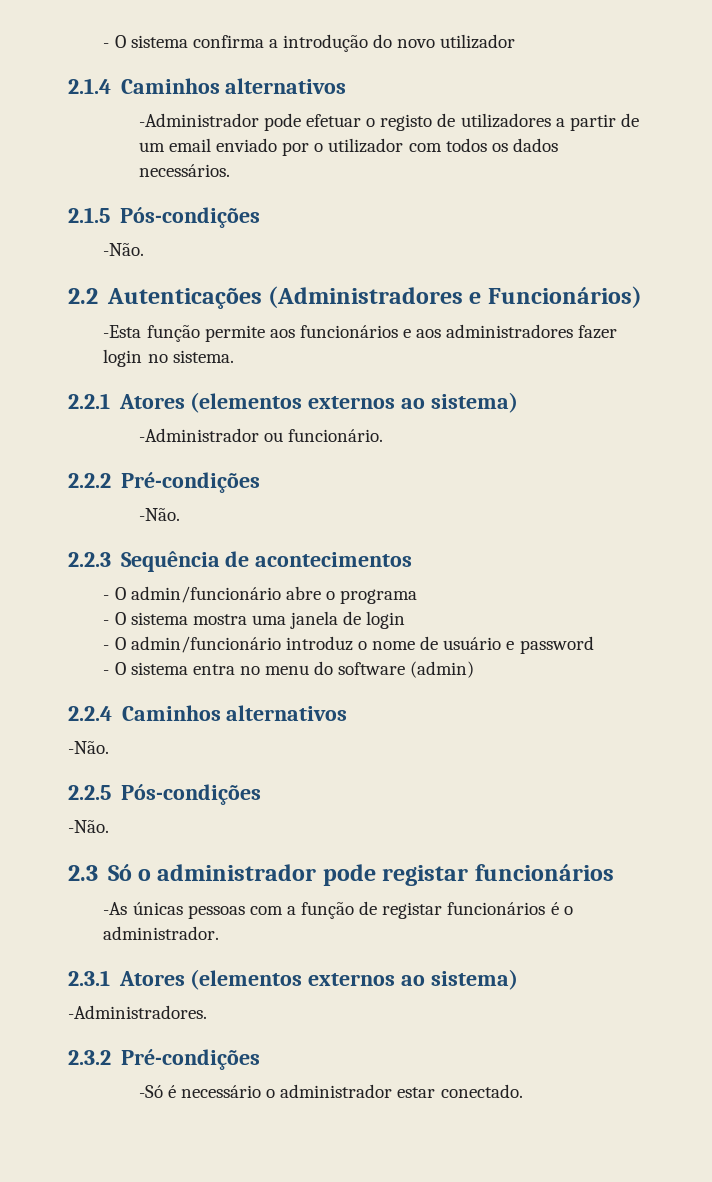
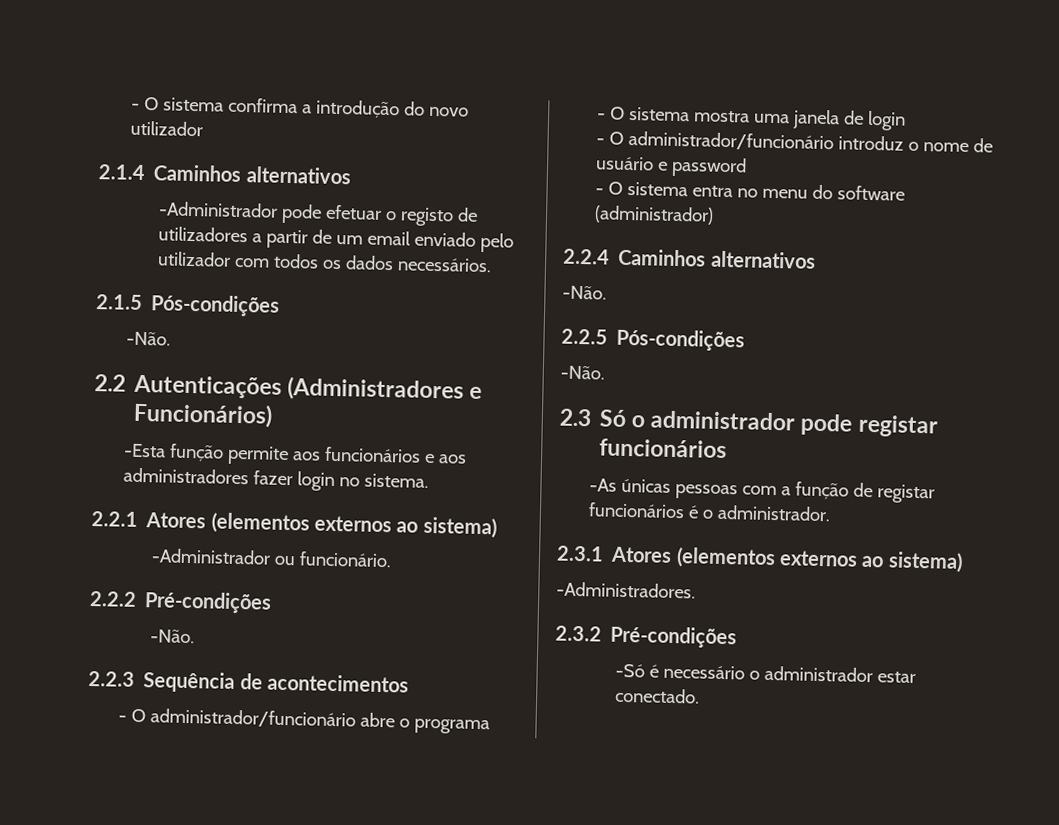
- -Administrador pode efetuar o registo de utilizadores a partir de um email enviado por o utilizador com todos os dados necessários.
+ -Administrador pode efetuar o registo de utilizadores a partir de um email enviado pelo utilizador com todos os dados necessários.
- - O admin/funcionário abre o programa
+ - O administrador/funcionário abre o programa
- - O admin/funcionário introduz o nome de usuário e password
+ - O administrador/funcionário introduz o nome de usuário e password
- - O sistema entra no menu do software (admin)
+ - O sistema entra no menu do software (administrador)

